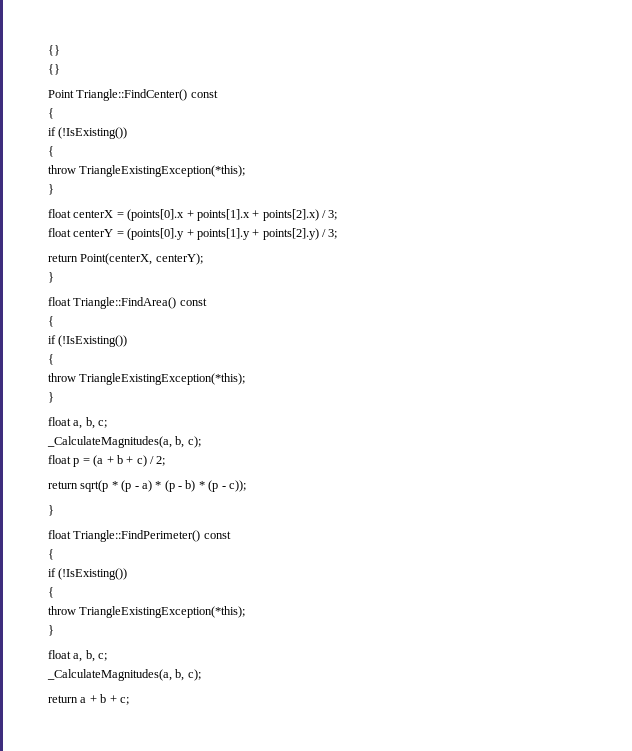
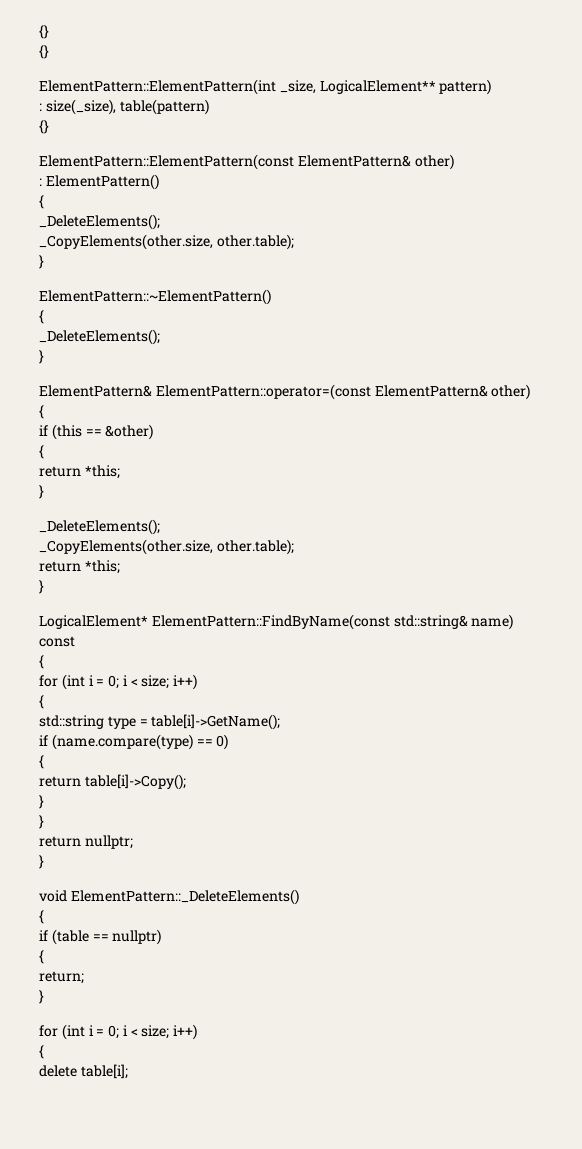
- Point Triangle::FindCenter() const
+ ElementPattern::ElementPattern(int _size, LogicalElement** pattern)
+ : size(_size), table(pattern)
+ {}
+ ElementPattern::ElementPattern(const ElementPattern& other)
+ : ElementPattern()
  {
- if (!IsExisting())
+ _DeleteElements();
+ _CopyElements(other.size, other.table);
+ }
+ ElementPattern::~ElementPattern()
  {
- throw TriangleExistingException(*this);
+ _DeleteElements();
  }
- float centerX = (points[0].x + points[1].x + points[2].x) / 3;
- float centerY = (points[0].y + points[1].y + points[2].y) / 3;
- return Point(centerX, centerY);
+ ElementPattern& ElementPattern::operator=(const ElementPattern& other)
+ {
+ if (this == &other)
+ {
+ return *this;
  }
- float Triangle::FindArea() const
+ _DeleteElements();
+ _CopyElements(other.size, other.table);
+ return *this;
+ }
+ LogicalElement* ElementPattern::FindByName(const std::string& name) const
  {
- if (!IsExisting())
+ for (int i = 0; i < size; i++)
  {
- throw TriangleExistingException(*this);
+ std::string type = table[i]->GetName();
+ if (name.compare(type) == 0)
+ {
+ return table[i]->Copy();
  }
- float a, b, c;
- _CalculateMagnitudes(a, b, c);
- float p = (a + b + c) / 2;
- return sqrt(p * (p - a) * (p - b) * (p - c));
  }
- float Triangle::FindPerimeter() const
+ return nullptr;
+ }
+ void ElementPattern::_DeleteElements()
  {
- if (!IsExisting())
+ if (table == nullptr)
  {
- throw TriangleExistingException(*this);
+ return;
  }
- float a, b, c;
- _CalculateMagnitudes(a, b, c);
- return a + b + c;
+ for (int i = 0; i < size; i++)
+ {
+ delete table[i];

